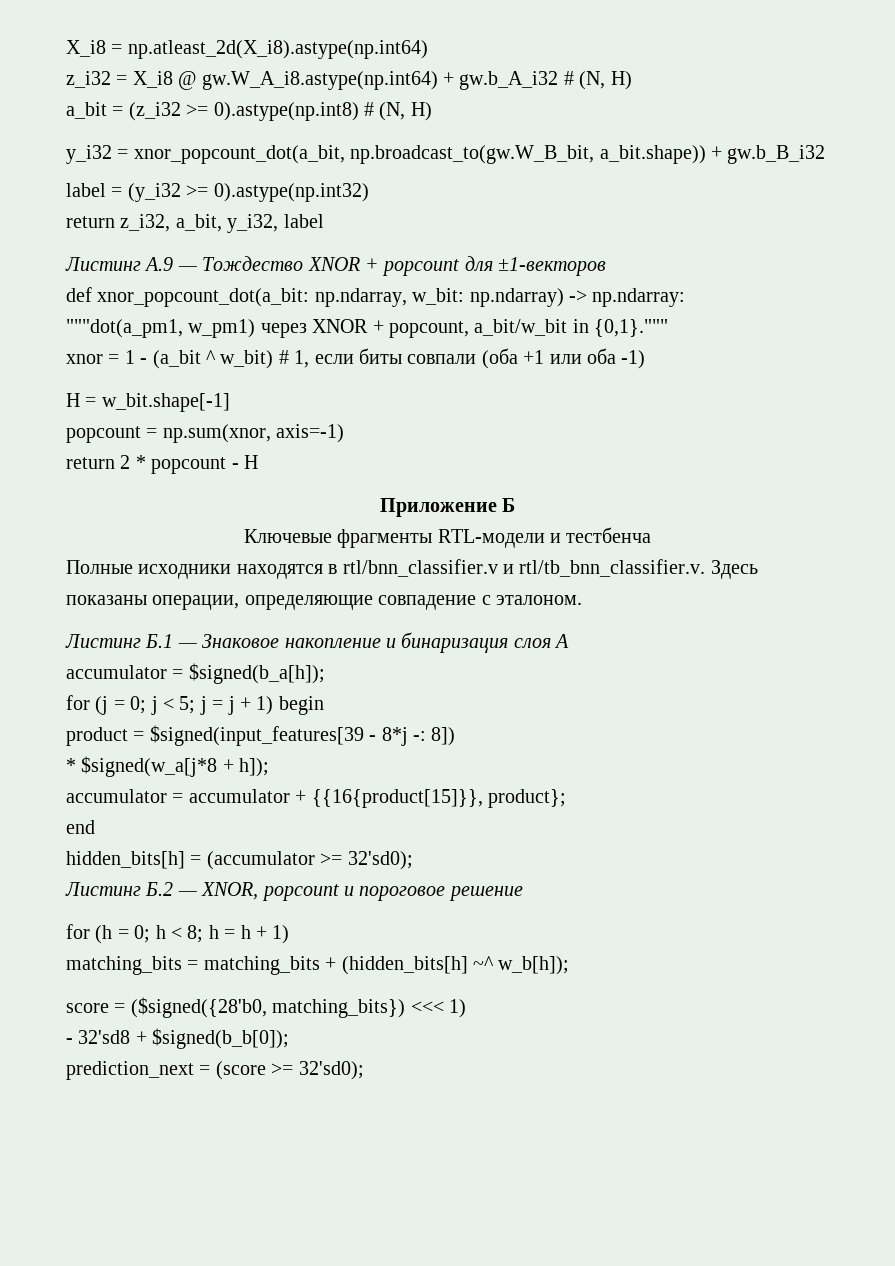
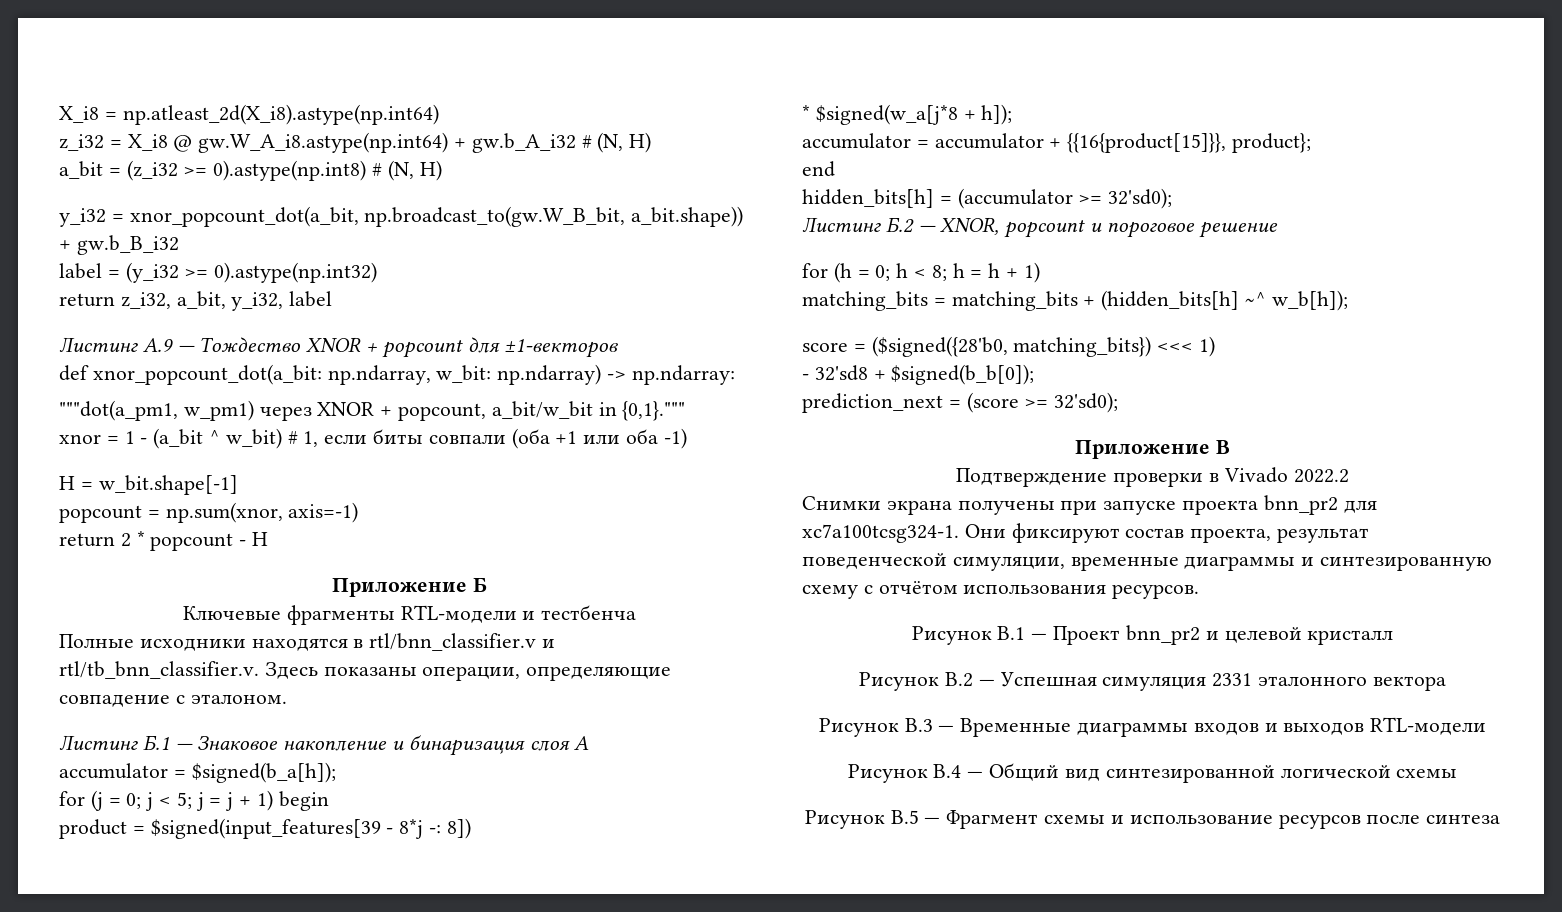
+ Приложение В
+ Подтверждение проверки в Vivado 2022.2
+ Снимки экрана получены при запуске проекта bnn_pr2 для xc7a100tcsg324-1. Они фиксируют состав проекта, результат поведенческой симуляции, временные диаграммы и синтезированную схему с отчётом использования ресурсов.
+ Рисунок В.1 — Проект bnn_pr2 и целевой кристалл
+ Рисунок В.2 — Успешная симуляция 2331 эталонного вектора
+ Рисунок В.3 — Временные диаграммы входов и выходов RTL-модели
+ Рисунок В.4 — Общий вид синтезированной логической схемы
+ Рисунок В.5 — Фрагмент схемы и использование ресурсов после синтеза

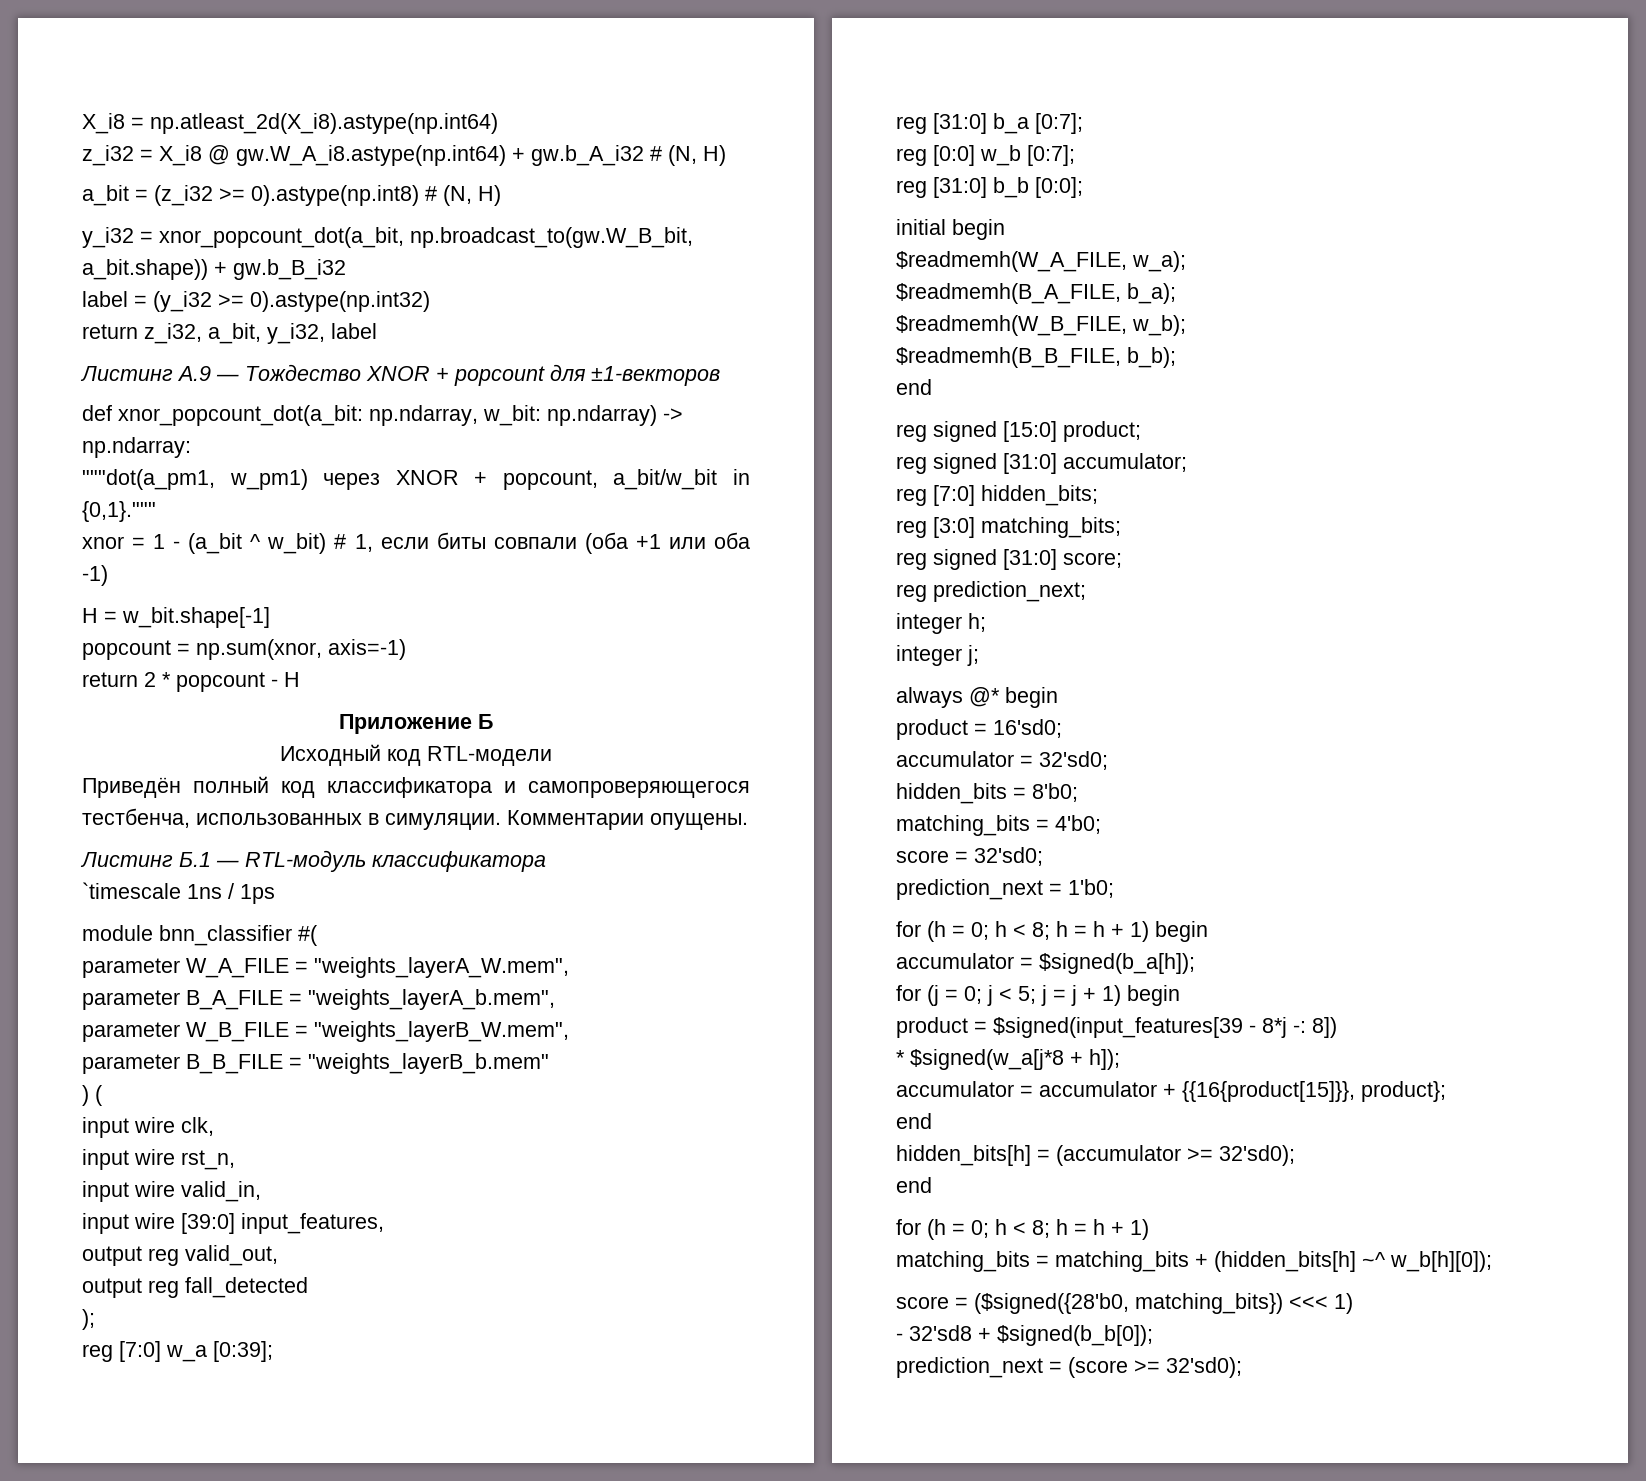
- Ключевые фрагменты RTL-модели и тестбенча
- Полные исходники находятся в rtl/bnn_classifier.v и rtl/tb_bnn_classifier.v. Здесь показаны операции, определяющие совпадение с эталоном.
- Листинг Б.1 — Знаковое накопление и бинаризация слоя A
+ Исходный код RTL-модели
+ Приведён полный код классификатора и самопроверяющегося тестбенча, использованных в симуляции. Комментарии опущены.
+ Листинг Б.1 — RTL-модуль классификатора
+ `timescale 1ns / 1ps
+ module bnn_classifier #(
+ parameter W_A_FILE = "weights_layerA_W.mem",
+ parameter B_A_FILE = "weights_layerA_b.mem",
+ parameter W_B_FILE = "weights_layerB_W.mem",
+ parameter B_B_FILE = "weights_layerB_b.mem"
+ ) (
+ input wire clk,
+ input wire rst_n,
+ input wire valid_in,
+ input wire [39:0] input_features,
+ output reg valid_out,
+ output reg fall_detected
+ );
+ reg [7:0] w_a [0:39];
+ reg [31:0] b_a [0:7];
+ reg [0:0] w_b [0:7];
+ reg [31:0] b_b [0:0];
+ initial begin
+ $readmemh(W_A_FILE, w_a);
+ $readmemh(B_A_FILE, b_a);
+ $readmemh(W_B_FILE, w_b);
+ $readmemh(B_B_FILE, b_b);
+ end
+ reg signed [15:0] product;
+ reg signed [31:0] accumulator;
+ reg [7:0] hidden_bits;
+ reg [3:0] matching_bits;
+ reg signed [31:0] score;
+ reg prediction_next;
+ integer h;
+ integer j;
+ always @* begin
+ product = 16'sd0;
+ accumulator = 32'sd0;
+ hidden_bits = 8'b0;
+ matching_bits = 4'b0;
+ score = 32'sd0;
+ prediction_next = 1'b0;
+ for (h = 0; h < 8; h = h + 1) begin
  hidden_bits[h] = (accumulator >= 32'sd0);
- Листинг Б.2 — XNOR, popcount и пороговое решение
+ end
- matching_bits = matching_bits + (hidden_bits[h] ~^ w_b[h]);
+ matching_bits = matching_bits + (hidden_bits[h] ~^ w_b[h][0]);
- Приложение В
- Подтверждение проверки в Vivado 2022.2
- Снимки экрана получены при запуске проекта bnn_pr2 для xc7a100tcsg324-1. Они фиксируют состав проекта, результат поведенческой симуляции, временные диаграммы и синтезированную схему с отчётом использования ресурсов.
- Рисунок В.1 — Проект bnn_pr2 и целевой кристалл
- Рисунок В.2 — Успешная симуляция 2331 эталонного вектора
- Рисунок В.3 — Временные диаграммы входов и выходов RTL-модели
- Рисунок В.4 — Общий вид синтезированной логической схемы
- Рисунок В.5 — Фрагмент схемы и использование ресурсов после синтеза

